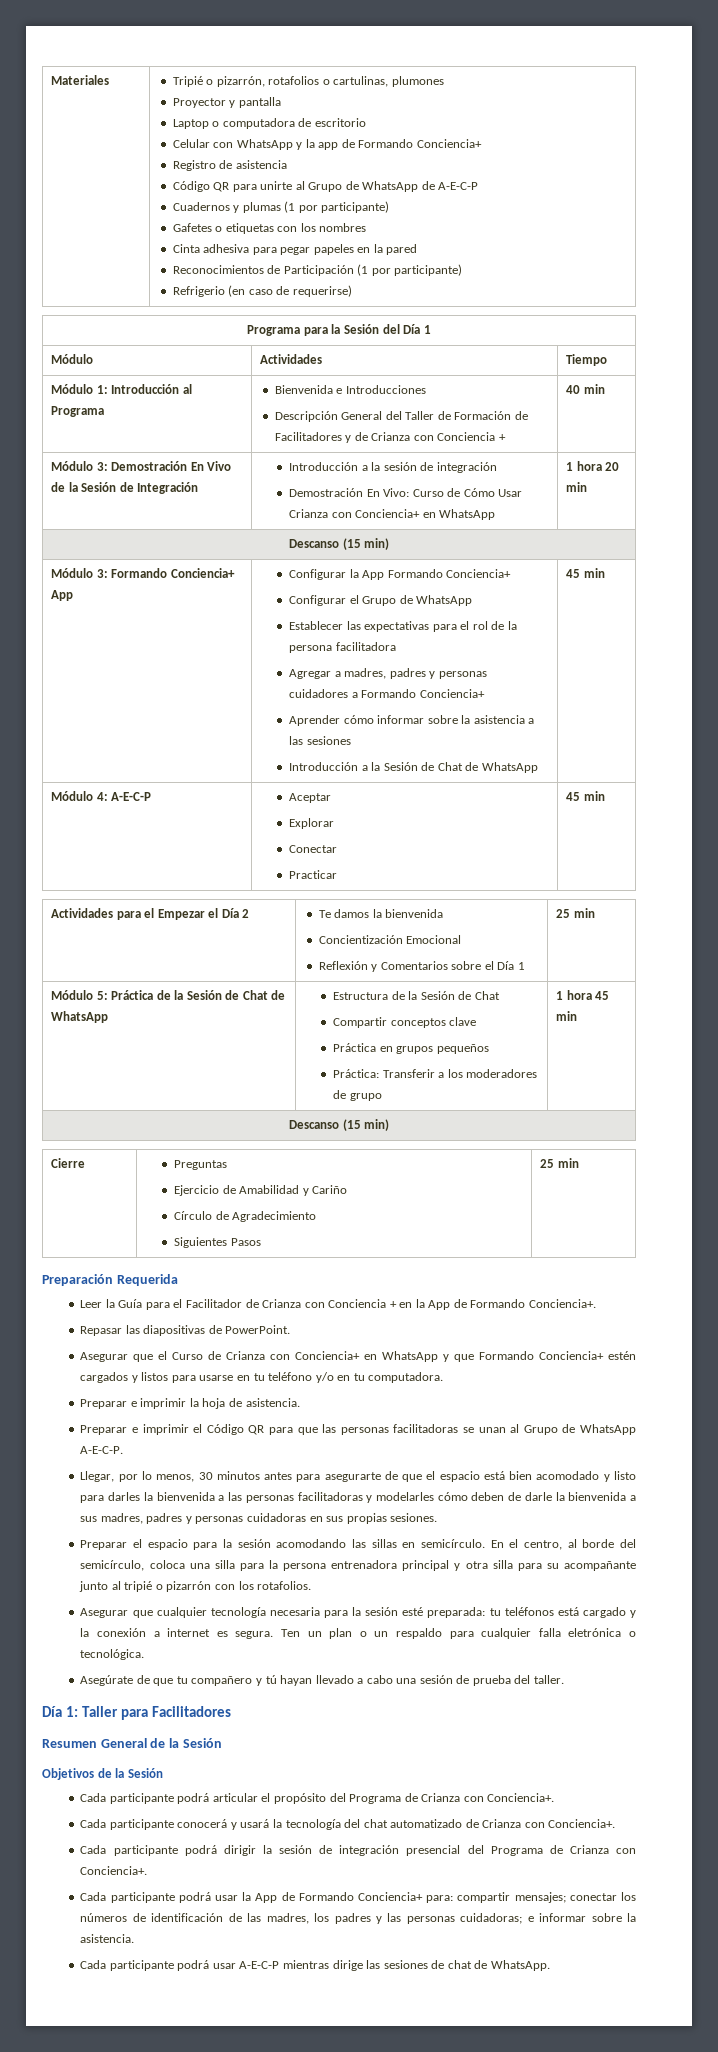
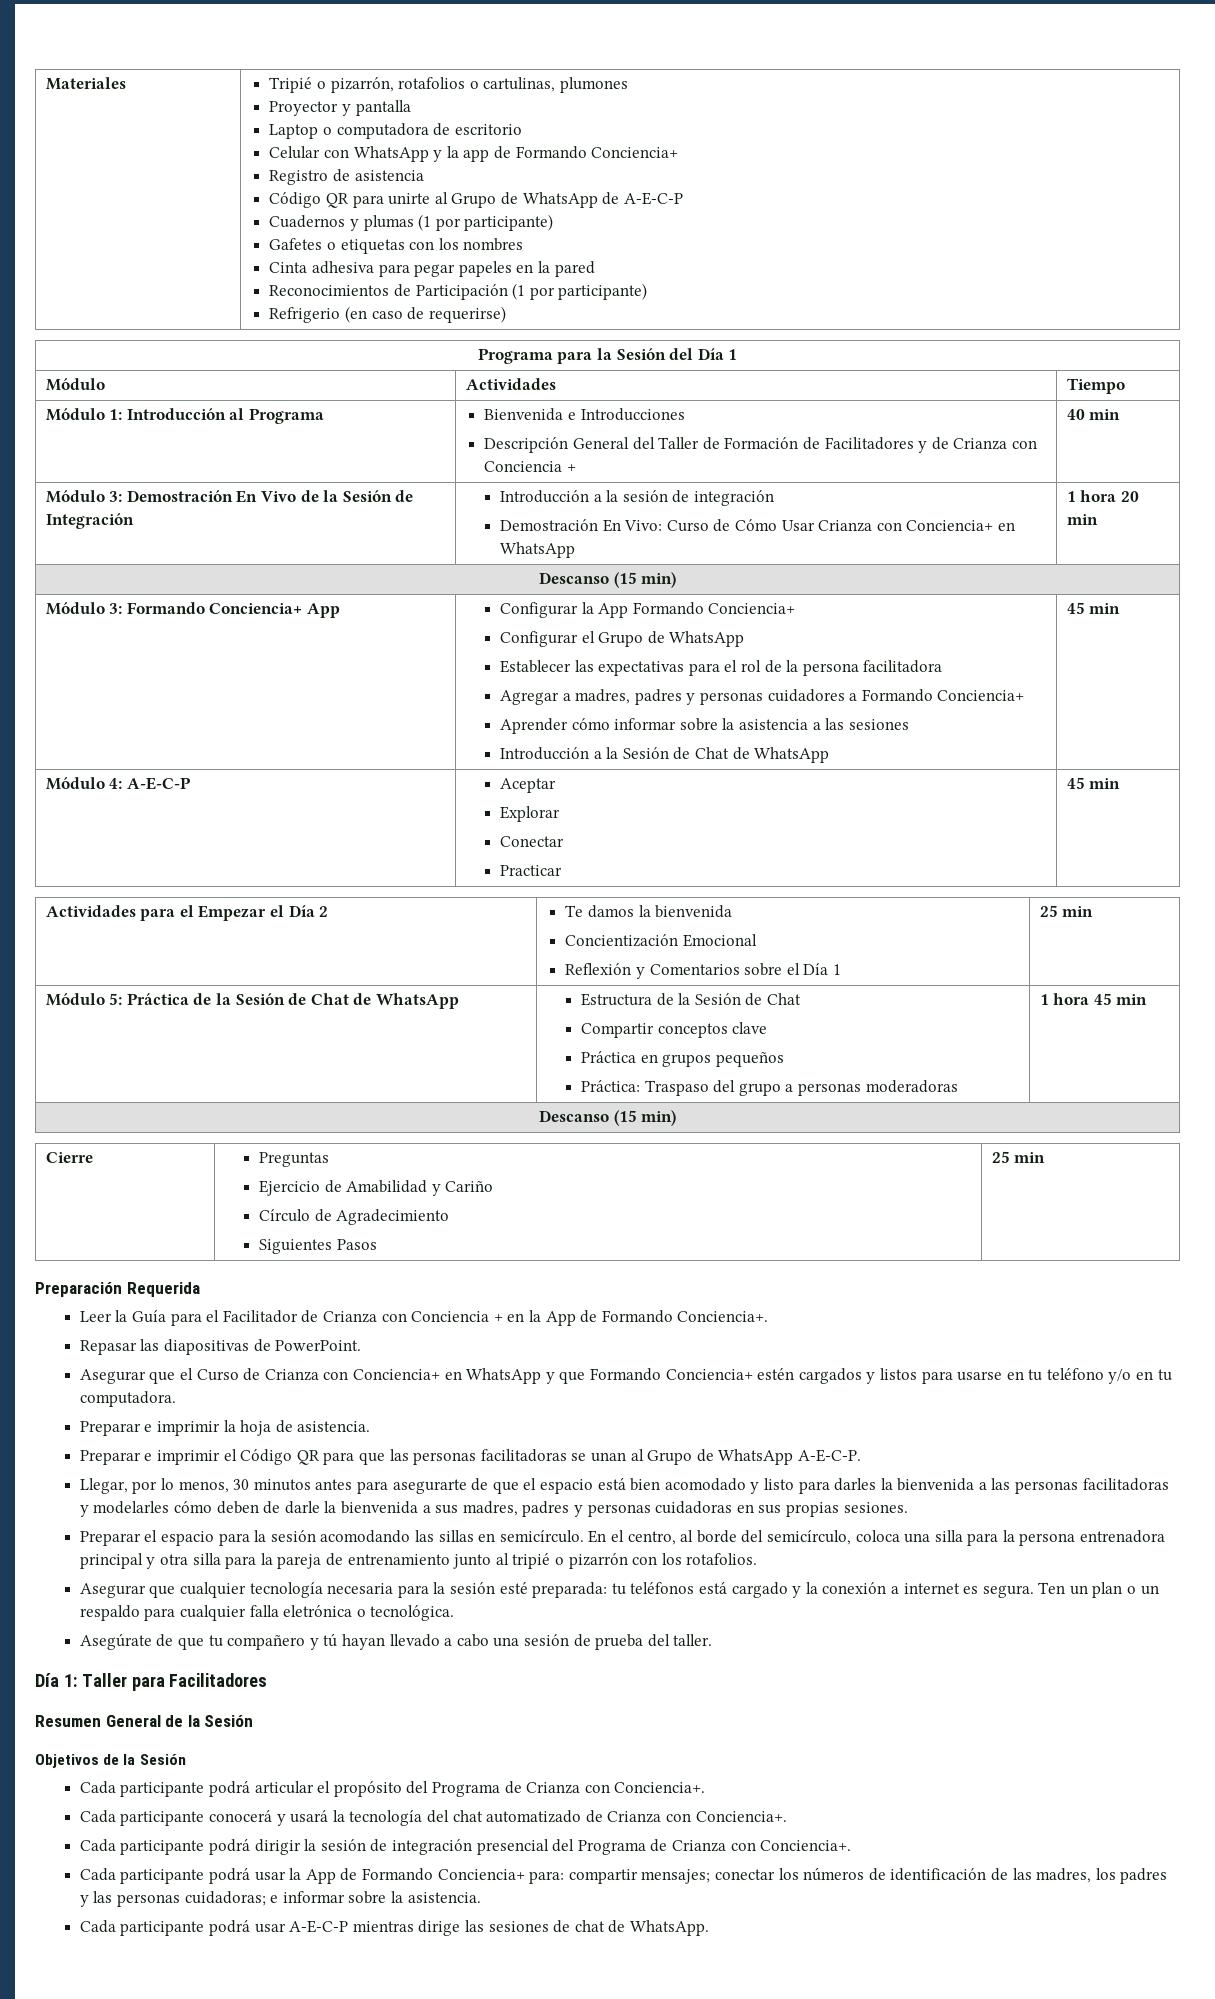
  Módulo 5: Práctica de la Sesión de Chat de WhatsApp | Estructura de la Sesión de Chat
  Compartir conceptos clave
  Práctica en grupos pequeños
- Práctica: Transferir a los moderadores de grupo | 1 hora 45 min
+ Práctica: Traspaso del grupo a personas moderadoras | 1 hora 45 min
- En el centro, al borde del semicírculo, coloca una silla para la persona entrenadora principal y otra silla para su acompañante junto al tripié o pizarrón con los rotafolios.
+ En el centro, al borde del semicírculo, coloca una silla para la persona entrenadora principal y otra silla para la pareja de entrenamiento junto al tripié o pizarrón con los rotafolios.

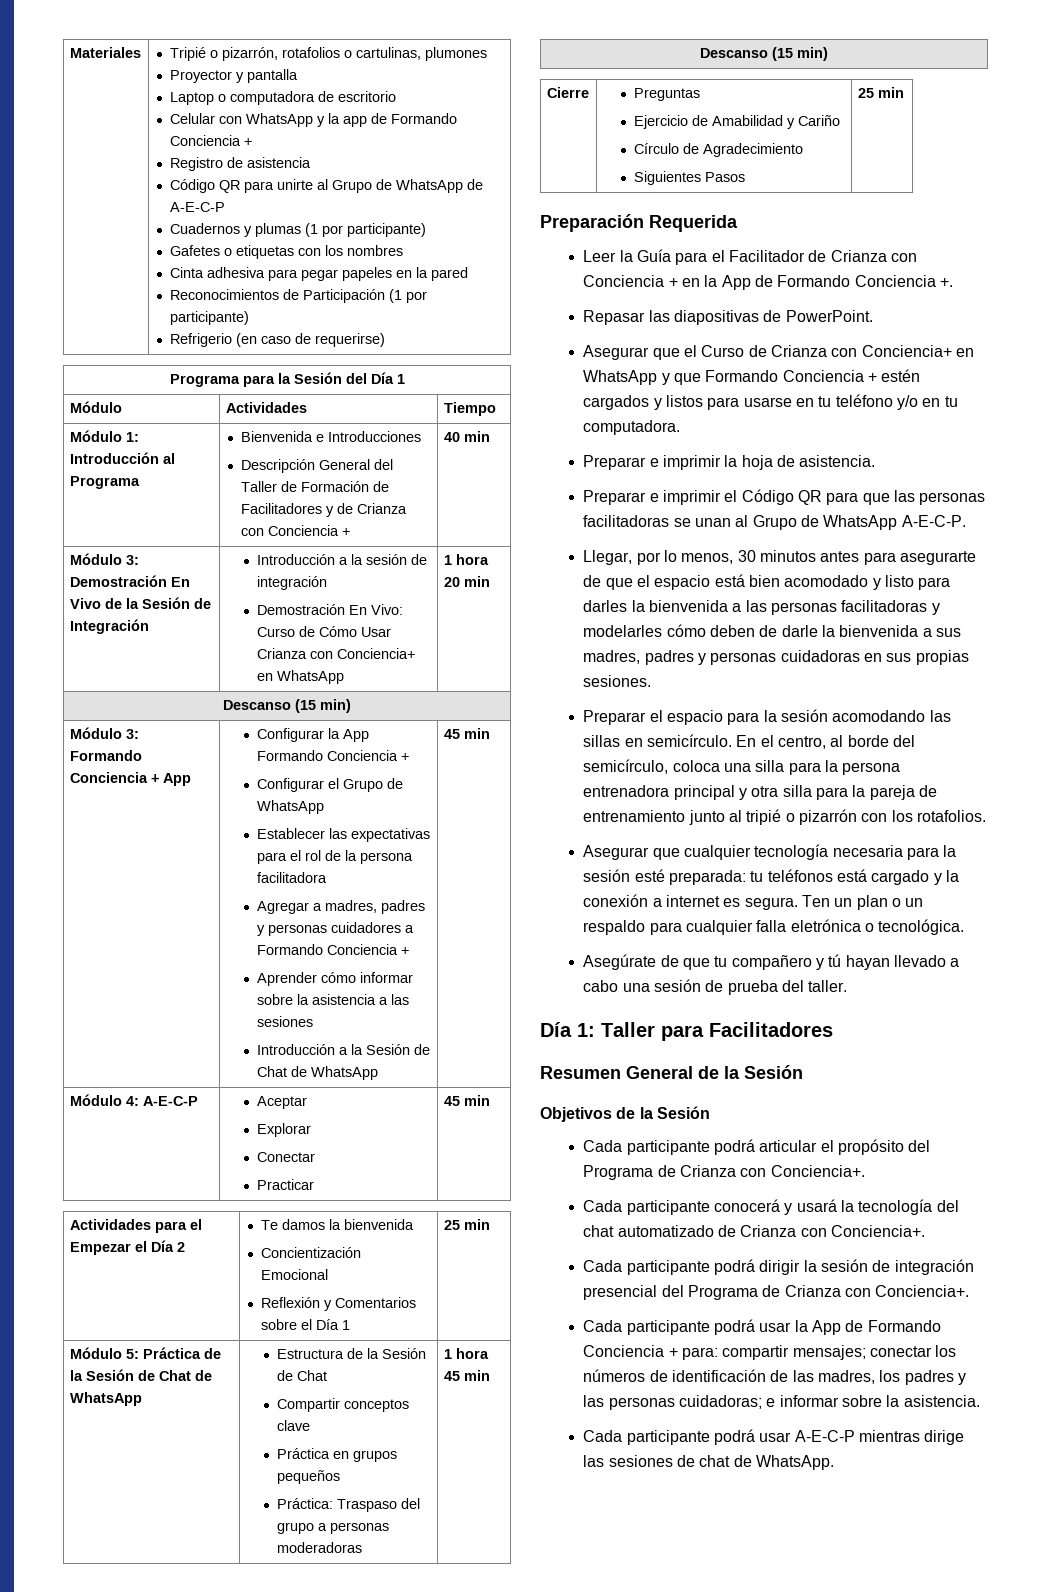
- Celular con WhatsApp y la app de Formando Conciencia+
+ Celular con WhatsApp y la app de Formando Conciencia +
- Módulo 3: Formando Conciencia+ App
+ Módulo 3: Formando Conciencia + App
- Configurar la App Formando Conciencia+
+ Configurar la App Formando Conciencia +
- Agregar a madres, padres y personas cuidadores a Formando Conciencia+
+ Agregar a madres, padres y personas cuidadores a Formando Conciencia +
- Leer la Guía para el Facilitador de Crianza con Conciencia + en la App de Formando Conciencia+.
+ Leer la Guía para el Facilitador de Crianza con Conciencia + en la App de Formando Conciencia +.
- Asegurar que el Curso de Crianza con Conciencia+ en WhatsApp y que Formando Conciencia+ estén cargados y listos para usarse en tu teléfono y/o en tu computadora.
+ Asegurar que el Curso de Crianza con Conciencia+ en WhatsApp y que Formando Conciencia + estén cargados y listos para usarse en tu teléfono y/o en tu computadora.
- Cada participante podrá usar la App de Formando Conciencia+ para: compartir mensajes; conectar los números de identificación de las madres, los padres y las personas cuidadoras; e informar sobre la asistencia.
+ Cada participante podrá usar la App de Formando Conciencia + para: compartir mensajes; conectar los números de identificación de las madres, los padres y las personas cuidadoras; e informar sobre la asistencia.

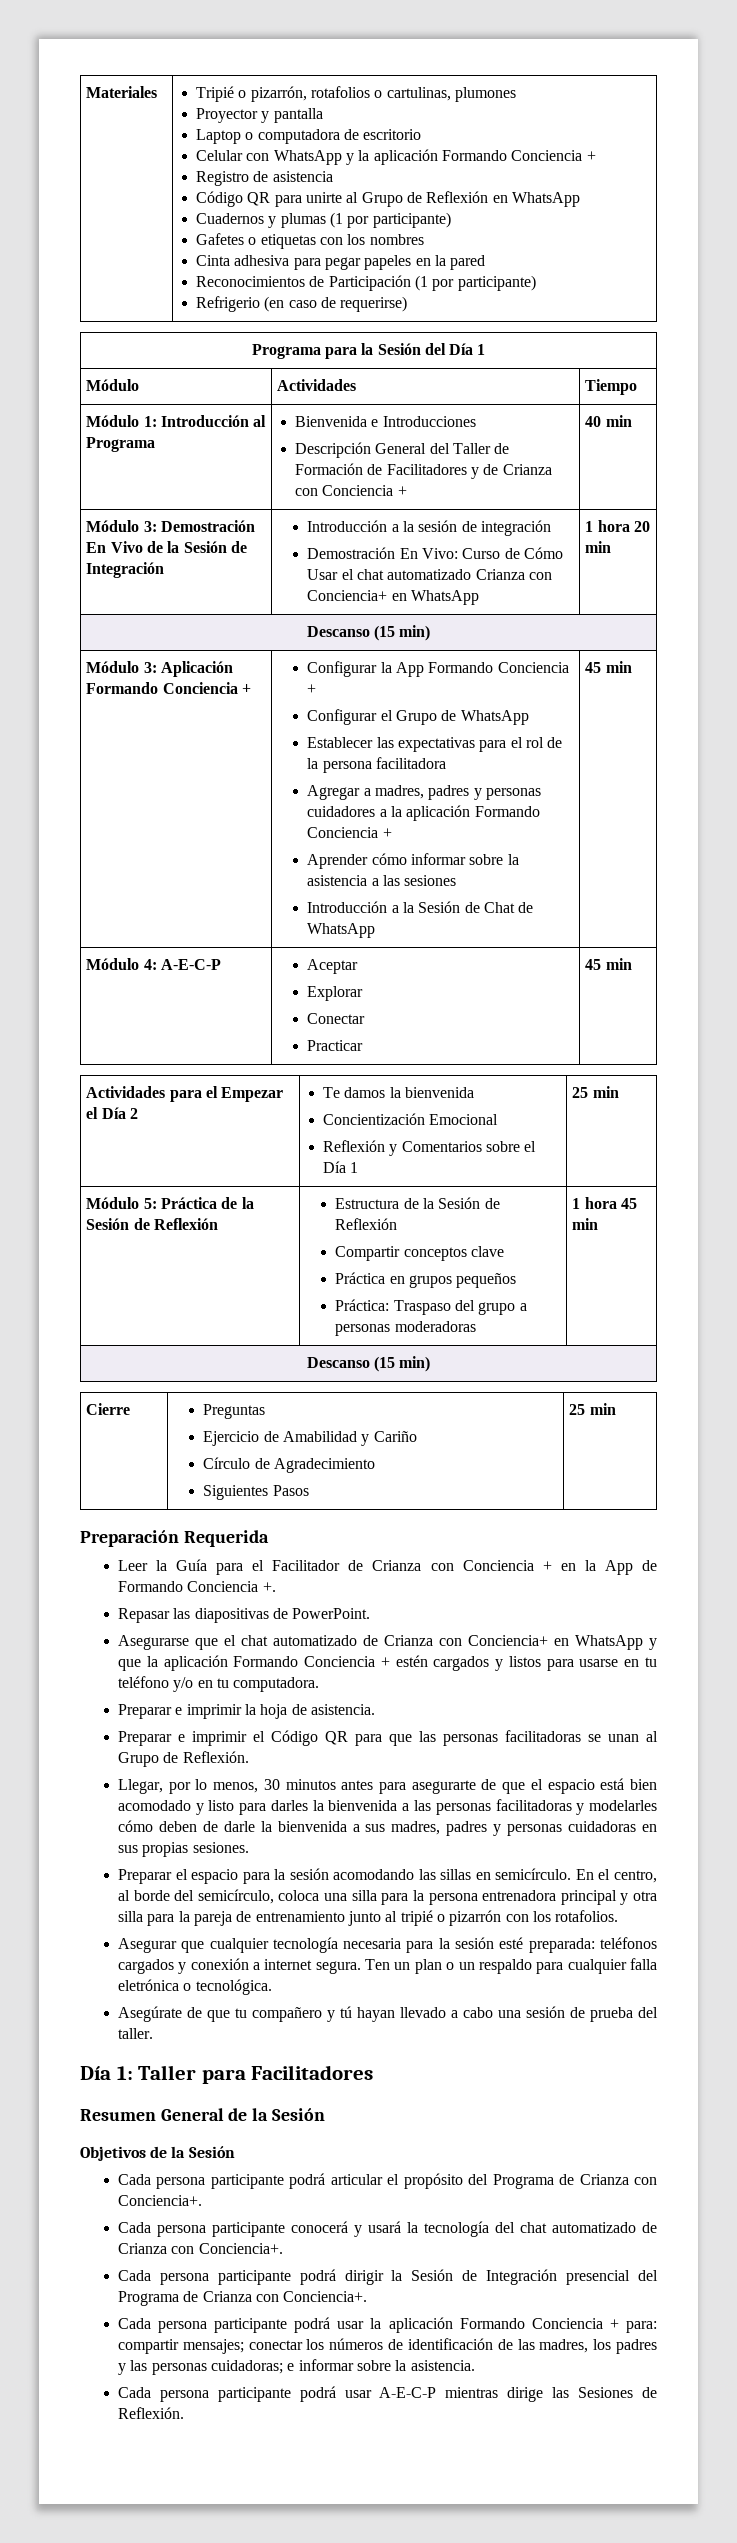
- Celular con WhatsApp y la app de Formando Conciencia +
+ Celular con WhatsApp y la aplicación Formando Conciencia +
- Código QR para unirte al Grupo de WhatsApp de A-E-C-P
+ Código QR para unirte al Grupo de Reflexión en WhatsApp
  Módulo 3: Demostración En Vivo de la Sesión de Integración | Introducción a la sesión de integración
- Demostración En Vivo: Curso de Cómo Usar Crianza con Conciencia+ en WhatsApp | 1 hora 20 min
+ Demostración En Vivo: Curso de Cómo Usar el chat automatizado Crianza con Conciencia+ en WhatsApp | 1 hora 20 min
- Módulo 3: Formando Conciencia + App
+ Módulo 3: Aplicación Formando Conciencia +
- Agregar a madres, padres y personas cuidadores a Formando Conciencia +
+ Agregar a madres, padres y personas cuidadores a la aplicación Formando Conciencia +
- Módulo 5: Práctica de la Sesión de Chat de WhatsApp | Estructura de la Sesión de Chat
+ Módulo 5: Práctica de la Sesión de Reflexión | Estructura de la Sesión de Reflexión
- Asegurar que el Curso de Crianza con Conciencia+ en WhatsApp y que Formando Conciencia + estén cargados y listos para usarse en tu teléfono y/o en tu computadora.
+ Asegurarse que el chat automatizado de Crianza con Conciencia+ en WhatsApp y que la aplicación Formando Conciencia + estén cargados y listos para usarse en tu teléfono y/o en tu computadora.
- Preparar e imprimir el Código QR para que las personas facilitadoras se unan al Grupo de WhatsApp A-E-C-P.
+ Preparar e imprimir el Código QR para que las personas facilitadoras se unan al Grupo de Reflexión.
- Asegurar que cualquier tecnología necesaria para la sesión esté preparada: tu teléfonos está cargado y la conexión a internet es segura.
+ Asegurar que cualquier tecnología necesaria para la sesión esté preparada: teléfonos cargados y conexión a internet segura.
- Cada participante podrá articular el propósito del Programa de Crianza con Conciencia+.
+ Cada persona participante podrá articular el propósito del Programa de Crianza con Conciencia+.
- Cada participante conocerá y usará la tecnología del chat automatizado de Crianza con Conciencia+.
+ Cada persona participante conocerá y usará la tecnología del chat automatizado de Crianza con Conciencia+.
- Cada participante podrá dirigir la sesión de integración presencial del Programa de Crianza con Conciencia+.
+ Cada persona participante podrá dirigir la Sesión de Integración presencial del Programa de Crianza con Conciencia+.
- Cada participante podrá usar la App de Formando Conciencia + para: compartir mensajes; conectar los números de identificación de las madres, los padres y las personas cuidadoras; e informar sobre la asistencia.
+ Cada persona participante podrá usar la aplicación Formando Conciencia + para: compartir mensajes; conectar los números de identificación de las madres, los padres y las personas cuidadoras; e informar sobre la asistencia.
- Cada participante podrá usar A-E-C-P mientras dirige las sesiones de chat de WhatsApp.
+ Cada persona participante podrá usar A-E-C-P mientras dirige las Sesiones de Reflexión.

